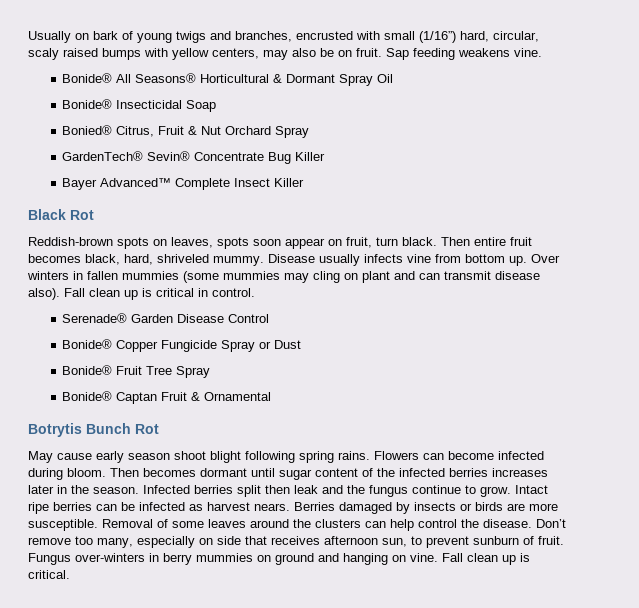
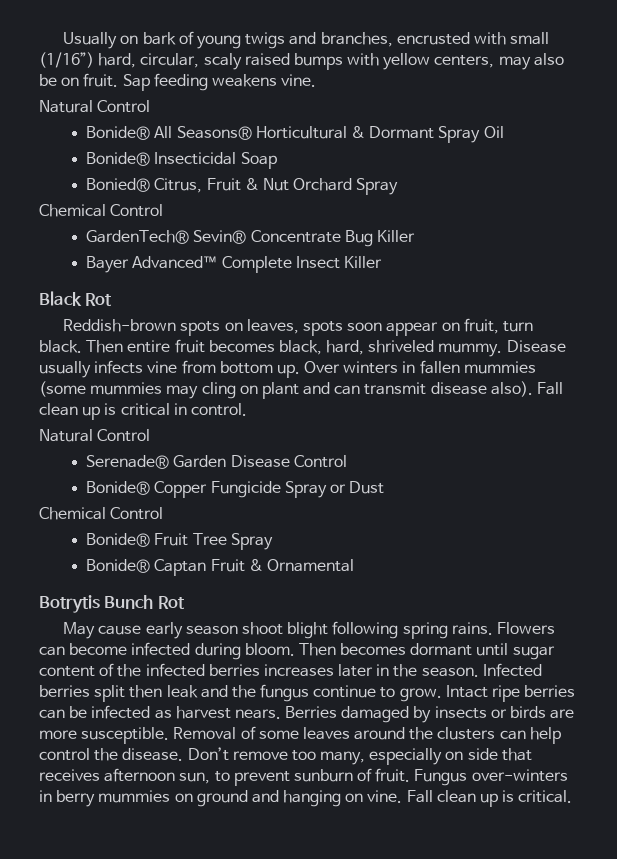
  Sap feeding weakens vine.
+ Natural Control
  Bonied® Citrus, Fruit & Nut Orchard Spray
+ Chemical Control
  Fall clean up is critical in control.
+ Natural Control
  Bonide® Copper Fungicide Spray or Dust
+ Chemical Control

